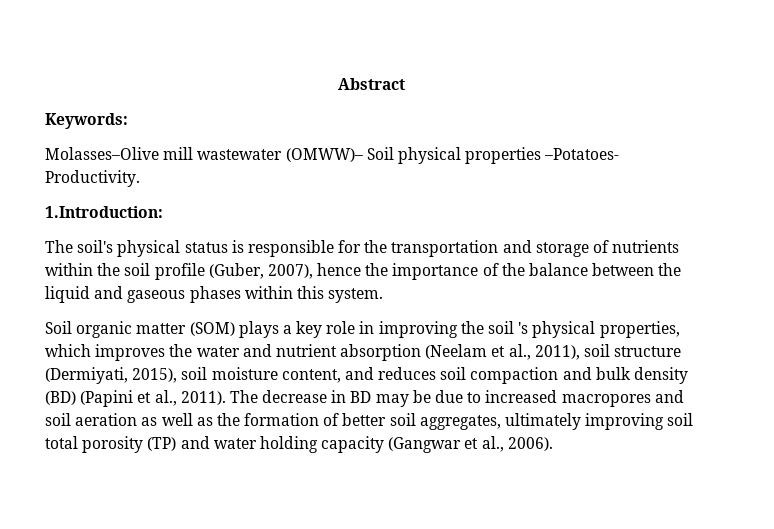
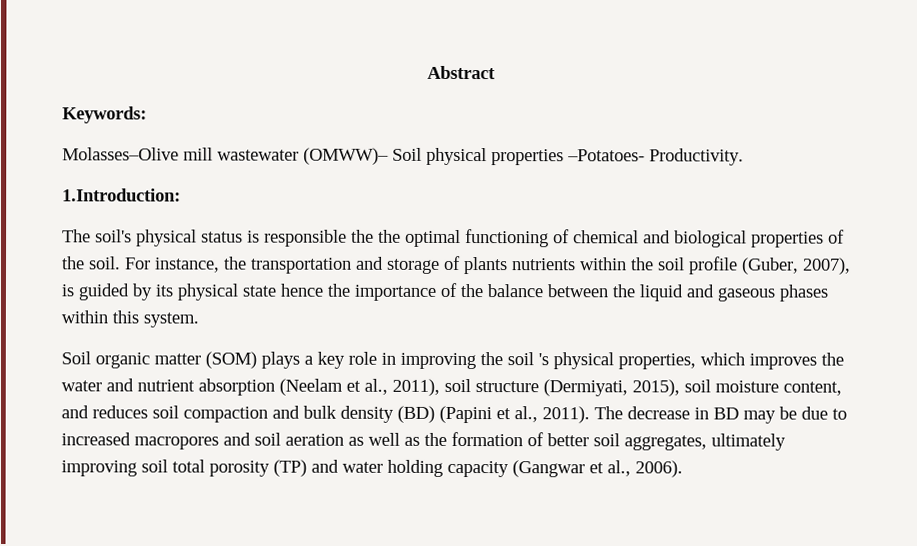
- The soil's physical status is responsible for the transportation and storage of nutrients within the soil profile (Guber, 2007), hence the importance of the balance between the liquid and gaseous phases within this system.
+ The soil's physical status is responsible the the optimal functioning of chemical and biological properties of the soil. For instance, the transportation and storage of plants nutrients within the soil profile (Guber, 2007), is guided by its physical state hence the importance of the balance between the liquid and gaseous phases within this system.

